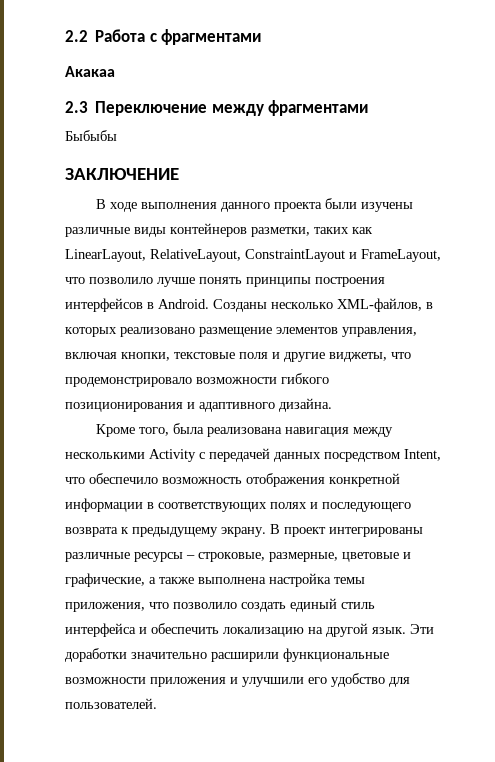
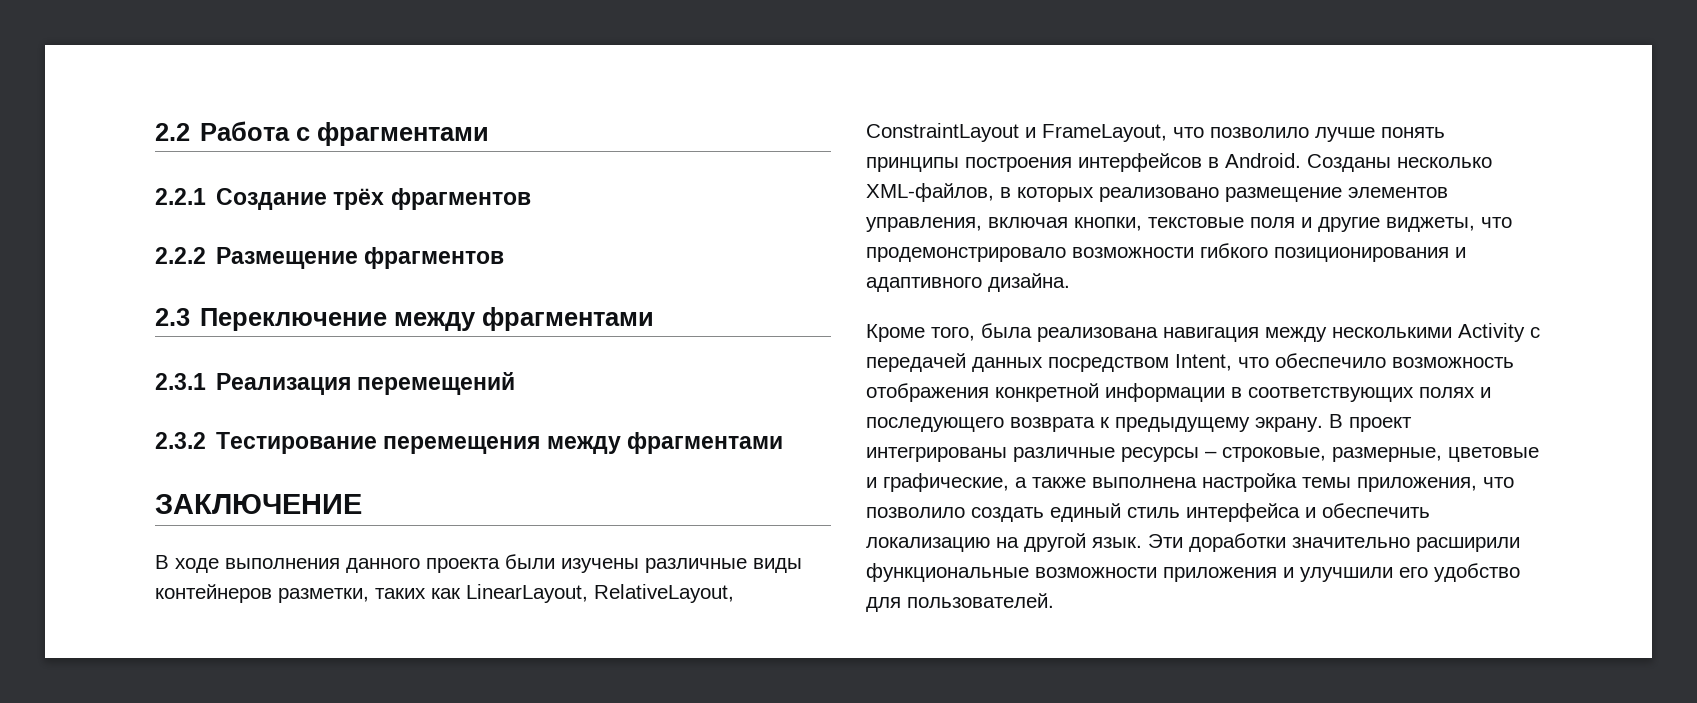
- Акакаа
+ 2.2.1 Создание трёх фрагментов
+ 2.2.2 Размещение фрагментов
  2.3 Переключение между фрагментами
- Быбыбы
+ 2.3.1 Реализация перемещений
+ 2.3.2 Тестирование перемещения между фрагментами

